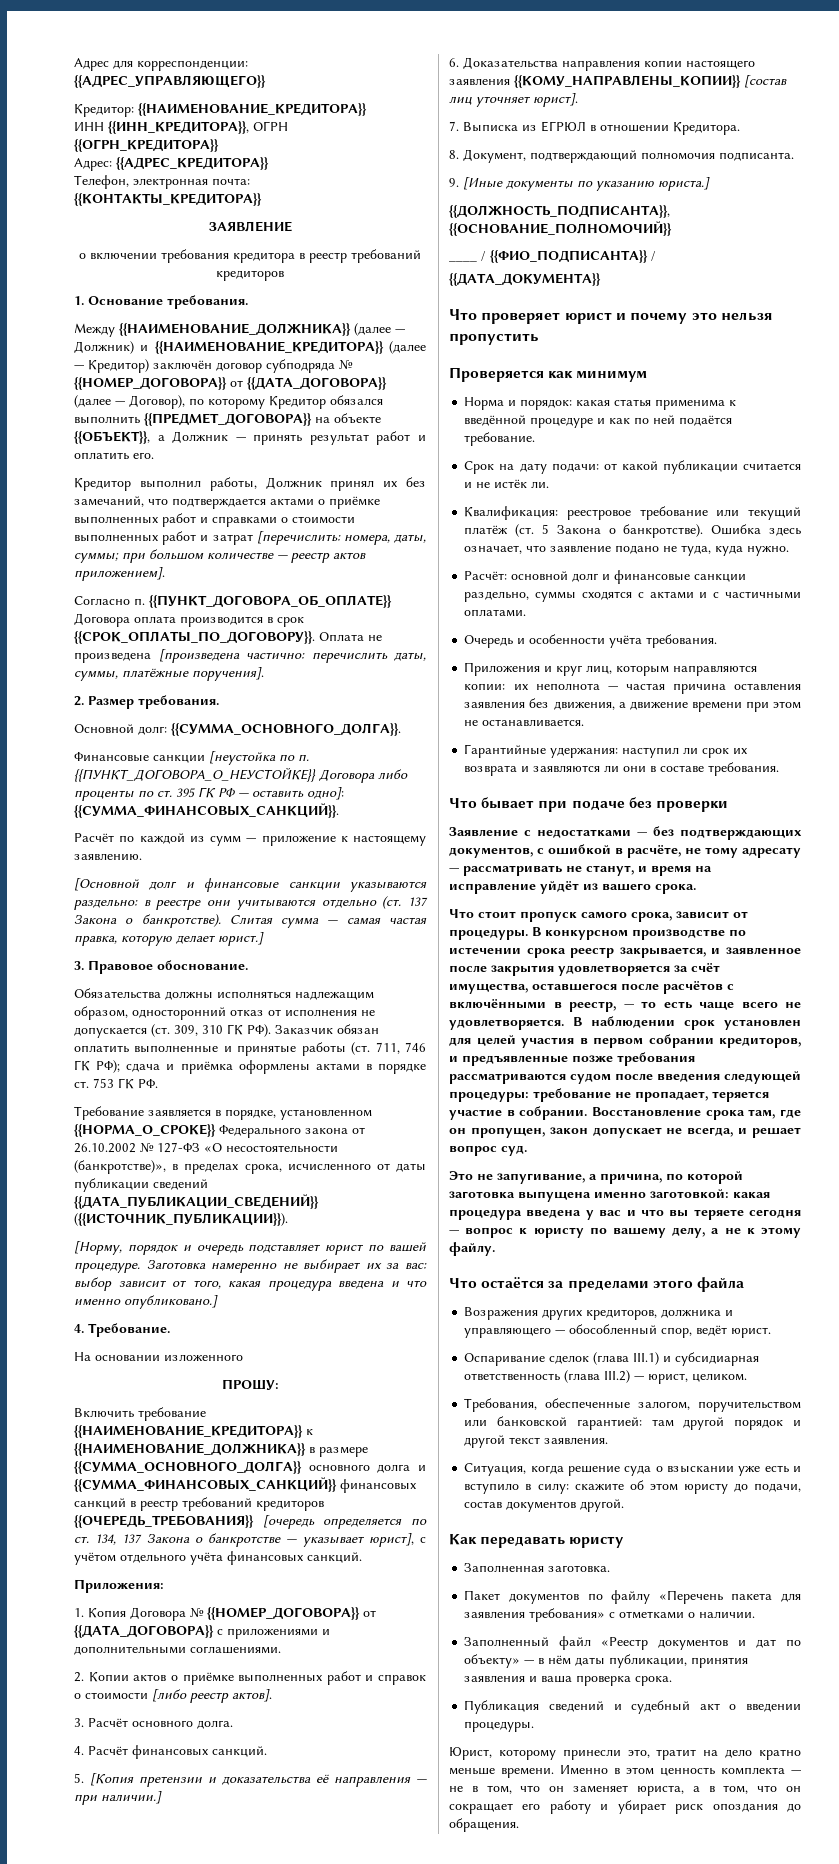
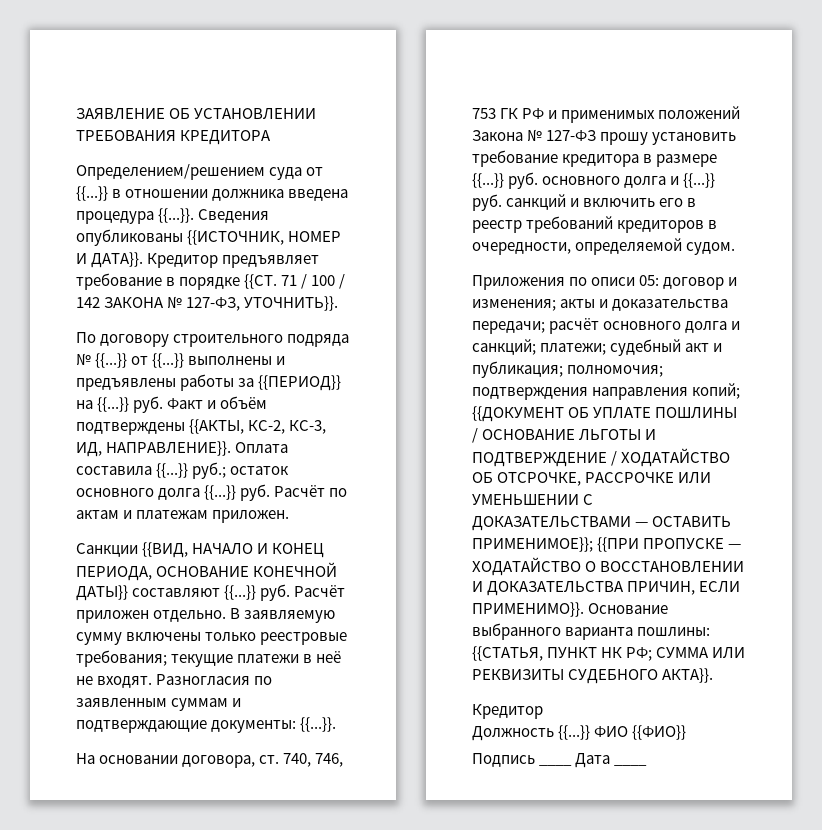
- Адрес для корреспонденции: {{АДРЕС_УПРАВЛЯЮЩЕГО}}
- Кредитор: {{НАИМЕНОВАНИЕ_КРЕДИТОРА}}
- ИНН {{ИНН_КРЕДИТОРА}}, ОГРН {{ОГРН_КРЕДИТОРА}}
- Адрес: {{АДРЕС_КРЕДИТОРА}}
- Телефон, электронная почта: {{КОНТАКТЫ_КРЕДИТОРА}}
- ЗАЯВЛЕНИЕ
- о включении требования кредитора в реестр требований кредиторов
- 1. Основание требования.
- Между {{НАИМЕНОВАНИЕ_ДОЛЖНИКА}} (далее — Должник) и {{НАИМЕНОВАНИЕ_КРЕДИТОРА}} (далее — Кредитор) заключён договор субподряда № {{НОМЕР_ДОГОВОРА}} от {{ДАТА_ДОГОВОРА}} (далее — Договор), по которому Кредитор обязался выполнить {{ПРЕДМЕТ_ДОГОВОРА}} на объекте {{ОБЪЕКТ}}, а Должник — принять результат работ и оплатить его.
- Кредитор выполнил работы, Должник принял их без замечаний, что подтверждается актами о приёмке выполненных работ и справками о стоимости выполненных работ и затрат [перечислить: номера, даты, суммы; при большом количестве — реестр актов приложением].
- Согласно п. {{ПУНКТ_ДОГОВОРА_ОБ_ОПЛАТЕ}} Договора оплата производится в срок {{СРОК_ОПЛАТЫ_ПО_ДОГОВОРУ}}. Оплата не произведена [произведена частично: перечислить даты, суммы, платёжные поручения].
- 2. Размер требования.
- Основной долг: {{СУММА_ОСНОВНОГО_ДОЛГА}}.
- Финансовые санкции [неустойка по п. {{ПУНКТ_ДОГОВОРА_О_НЕУСТОЙКЕ}} Договора либо проценты по ст. 395 ГК РФ — оставить одно]: {{СУММА_ФИНАНСОВЫХ_САНКЦИЙ}}.
- Расчёт по каждой из сумм — приложение к настоящему заявлению.
- [Основной долг и финансовые санкции указываются раздельно: в реестре они учитываются отдельно (ст. 137 Закона о банкротстве). Слитая сумма — самая частая правка, которую делает юрист.]
- 3. Правовое обоснование.
- Обязательства должны исполняться надлежащим образом, односторонний отказ от исполнения не допускается (ст. 309, 310 ГК РФ). Заказчик обязан оплатить выполненные и принятые работы (ст. 711, 746 ГК РФ); сдача и приёмка оформлены актами в порядке ст. 753 ГК РФ.
- Требование заявляется в порядке, установленном {{НОРМА_О_СРОКЕ}} Федерального закона от 26.10.2002 № 127-ФЗ «О несостоятельности (банкротстве)», в пределах срока, исчисленного от даты публикации сведений {{ДАТА_ПУБЛИКАЦИИ_СВЕДЕНИЙ}} ({{ИСТОЧНИК_ПУБЛИКАЦИИ}}).
- [Норму, порядок и очередь подставляет юрист по вашей процедуре. Заготовка намеренно не выбирает их за вас: выбор зависит от того, какая процедура введена и что именно опубликовано.]
- 4. Требование.
- На основании изложенного
- ПРОШУ:
- Включить требование {{НАИМЕНОВАНИЕ_КРЕДИТОРА}} к {{НАИМЕНОВАНИЕ_ДОЛЖНИКА}} в размере {{СУММА_ОСНОВНОГО_ДОЛГА}} основного долга и {{СУММА_ФИНАНСОВЫХ_САНКЦИЙ}} финансовых санкций в реестр требований кредиторов {{ОЧЕРЕДЬ_ТРЕБОВАНИЯ}} [очередь определяется по ст. 134, 137 Закона о банкротстве — указывает юрист], с учётом отдельного учёта финансовых санкций.
- Приложения:
- 1. Копия Договора № {{НОМЕР_ДОГОВОРА}} от {{ДАТА_ДОГОВОРА}} с приложениями и дополнительными соглашениями.
- 2. Копии актов о приёмке выполненных работ и справок о стоимости [либо реестр актов].
- 3. Расчёт основного долга.
- 4. Расчёт финансовых санкций.
- 5. [Копия претензии и доказательства её направления — при наличии.]
- 6. Доказательства направления копии настоящего заявления {{КОМУ_НАПРАВЛЕНЫ_КОПИИ}} [состав лиц уточняет юрист].
- 7. Выписка из ЕГРЮЛ в отношении Кредитора.
- 8. Документ, подтверждающий полномочия подписанта.
- 9. [Иные документы по указанию юриста.]
- {{ДОЛЖНОСТЬ_ПОДПИСАНТА}}, {{ОСНОВАНИЕ_ПОЛНОМОЧИЙ}}
- ____ / {{ФИО_ПОДПИСАНТА}} /
- {{ДАТА_ДОКУМЕНТА}}
- Что проверяет юрист и почему это нельзя пропустить
- Проверяется как минимум
- Норма и порядок: какая статья применима к введённой процедуре и как по ней подаётся требование.
- Срок на дату подачи: от какой публикации считается и не истёк ли.
- Квалификация: реестровое требование или текущий платёж (ст. 5 Закона о банкротстве). Ошибка здесь означает, что заявление подано не туда, куда нужно.
- Расчёт: основной долг и финансовые санкции раздельно, суммы сходятся с актами и с частичными оплатами.
- Очередь и особенности учёта требования.
- Приложения и круг лиц, которым направляются копии: их неполнота — частая причина оставления заявления без движения, а движение времени при этом не останавливается.
- Гарантийные удержания: наступил ли срок их возврата и заявляются ли они в составе требования.
- Что бывает при подаче без проверки
- Заявление с недостатками — без подтверждающих документов, с ошибкой в расчёте, не тому адресату — рассматривать не станут, и время на исправление уйдёт из вашего срока.
- Что стоит пропуск самого срока, зависит от процедуры. В конкурсном производстве по истечении срока реестр закрывается, и заявленное после закрытия удовлетворяется за счёт имущества, оставшегося после расчётов с включёнными в реестр, — то есть чаще всего не удовлетворяется. В наблюдении срок установлен для целей участия в первом собрании кредиторов, и предъявленные позже требования рассматриваются судом после введения следующей процедуры: требование не пропадает, теряется участие в собрании. Восстановление срока там, где он пропущен, закон допускает не всегда, и решает вопрос суд.
- Это не запугивание, а причина, по которой заготовка выпущена именно заготовкой: какая процедура введена у вас и что вы теряете сегодня — вопрос к юристу по вашему делу, а не к этому файлу.
- Что остаётся за пределами этого файла
- Возражения других кредиторов, должника и управляющего — обособленный спор, ведёт юрист.
- Оспаривание сделок (глава III.1) и субсидиарная ответственность (глава III.2) — юрист, целиком.
- Требования, обеспеченные залогом, поручительством или банковской гарантией: там другой порядок и другой текст заявления.
- Ситуация, когда решение суда о взыскании уже есть и вступило в силу: скажите об этом юристу до подачи, состав документов другой.
- Как передавать юристу
- Заполненная заготовка.
- Пакет документов по файлу «Перечень пакета для заявления требования» с отметками о наличии.
- Заполненный файл «Реестр документов и дат по объекту» — в нём даты публикации, принятия заявления и ваша проверка срока.
- Публикация сведений и судебный акт о введении процедуры.
- Юрист, которому принесли это, тратит на дело кратно меньше времени. Именно в этом ценность комплекта — не в том, что он заменяет юриста, а в том, что он сокращает его работу и убирает риск опоздания до обращения.
+ ЗАЯВЛЕНИЕ ОБ УСТАНОВЛЕНИИ ТРЕБОВАНИЯ КРЕДИТОРА
+ Определением/решением суда от {{...}} в отношении должника введена процедура {{...}}. Сведения опубликованы {{ИСТОЧНИК, НОМЕР И ДАТА}}. Кредитор предъявляет требование в порядке {{СТ. 71 / 100 / 142 ЗАКОНА № 127-ФЗ, УТОЧНИТЬ}}.
+ По договору строительного подряда № {{...}} от {{...}} выполнены и предъявлены работы за {{ПЕРИОД}} на {{...}} руб. Факт и объём подтверждены {{АКТЫ, КС-2, КС-3, ИД, НАПРАВЛЕНИЕ}}. Оплата составила {{...}} руб.; остаток основного долга {{...}} руб. Расчёт по актам и платежам приложен.
+ Санкции {{ВИД, НАЧАЛО И КОНЕЦ ПЕРИОДА, ОСНОВАНИЕ КОНЕЧНОЙ ДАТЫ}} составляют {{...}} руб. Расчёт приложен отдельно. В заявляемую сумму включены только реестровые требования; текущие платежи в неё не входят. Разногласия по заявленным суммам и подтверждающие документы: {{...}}.
+ На основании договора, ст. 740, 746, 753 ГК РФ и применимых положений Закона № 127-ФЗ прошу установить требование кредитора в размере {{...}} руб. основного долга и {{...}} руб. санкций и включить его в реестр требований кредиторов в очередности, определяемой судом.
+ Приложения по описи 05: договор и изменения; акты и доказательства передачи; расчёт основного долга и санкций; платежи; судебный акт и публикация; полномочия; подтверждения направления копий; {{ДОКУМЕНТ ОБ УПЛАТЕ ПОШЛИНЫ / ОСНОВАНИЕ ЛЬГОТЫ И ПОДТВЕРЖДЕНИЕ / ХОДАТАЙСТВО ОБ ОТСРОЧКЕ, РАССРОЧКЕ ИЛИ УМЕНЬШЕНИИ С ДОКАЗАТЕЛЬСТВАМИ — ОСТАВИТЬ ПРИМЕНИМОЕ}}; {{ПРИ ПРОПУСКЕ — ХОДАТАЙСТВО О ВОССТАНОВЛЕНИИ И ДОКАЗАТЕЛЬСТВА ПРИЧИН, ЕСЛИ ПРИМЕНИМО}}. Основание выбранного варианта пошлины: {{СТАТЬЯ, ПУНКТ НК РФ; СУММА ИЛИ РЕКВИЗИТЫ СУДЕБНОГО АКТА}}.
+ Кредитор
+ Должность {{...}} ФИО {{ФИО}}
+ Подпись ____ Дата ____

